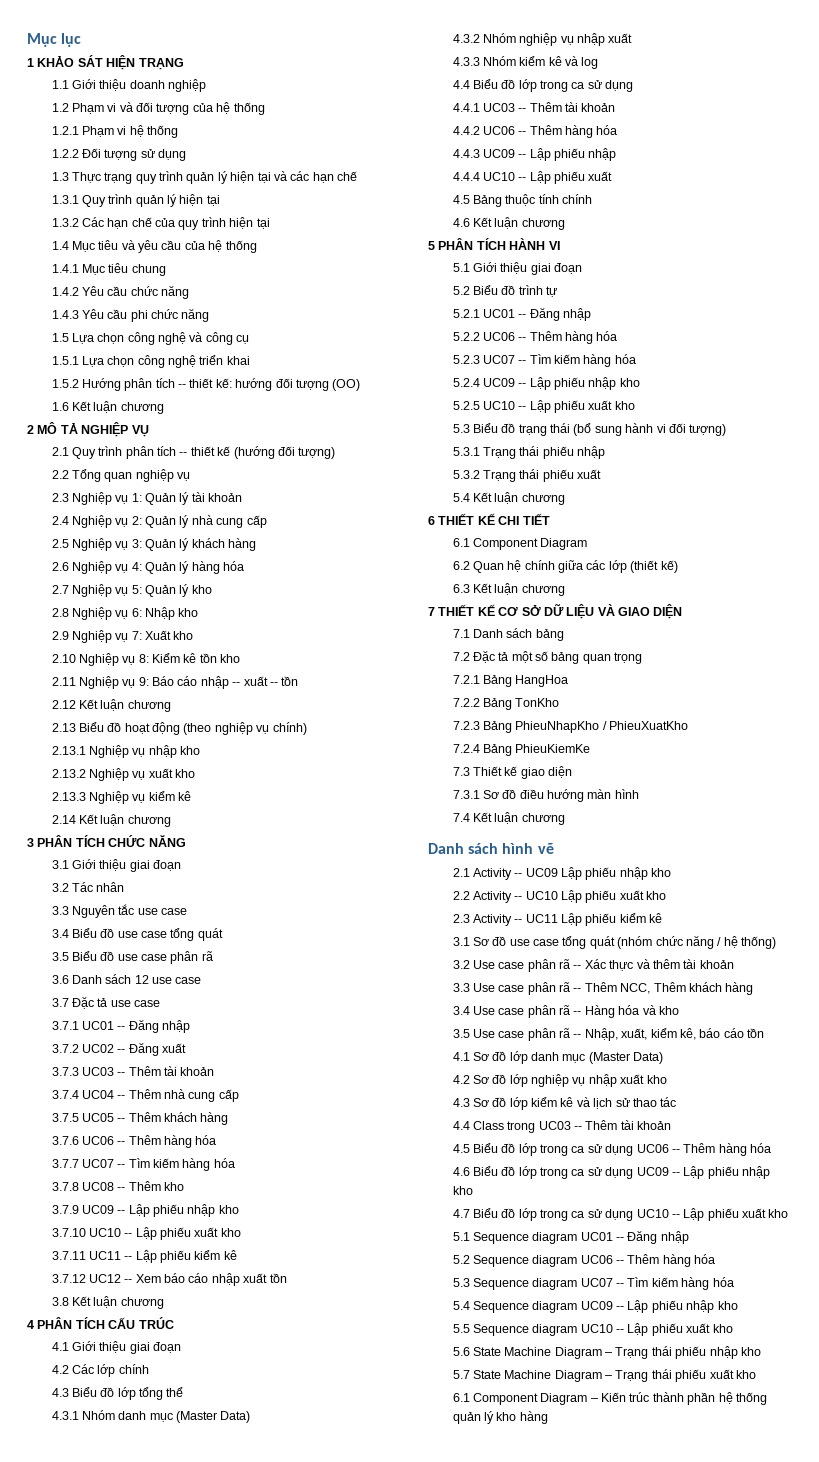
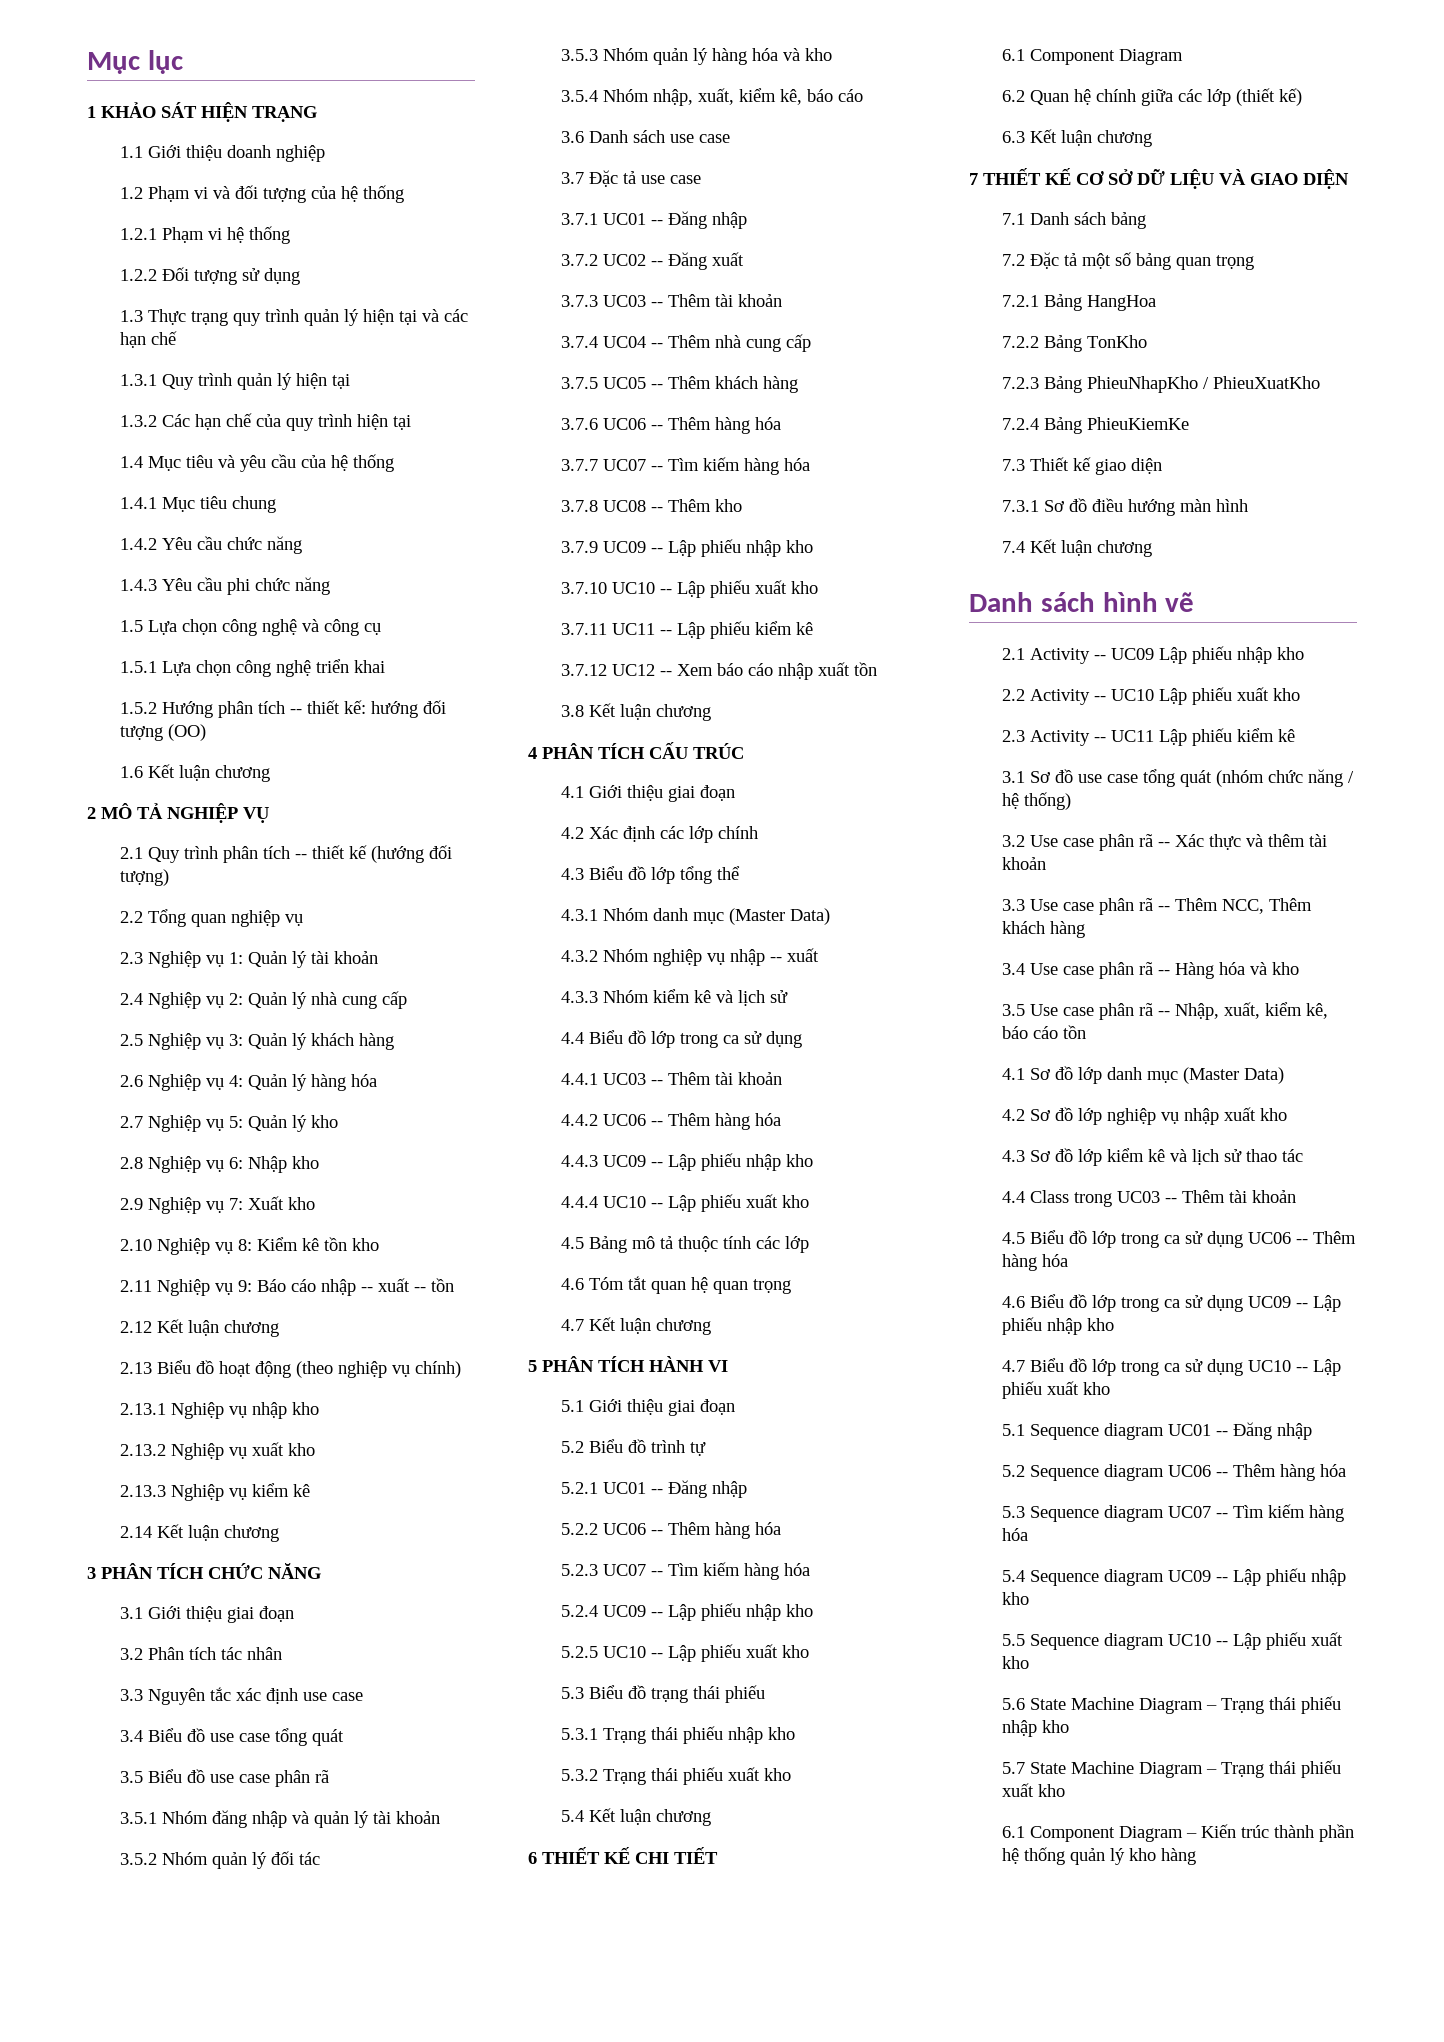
- 3.2 Tác nhân
+ 3.2 Phân tích tác nhân
- 3.3 Nguyên tắc use case
+ 3.3 Nguyên tắc xác định use case
+ 3.5.1 Nhóm đăng nhập và quản lý tài khoản
+ 3.5.2 Nhóm quản lý đối tác
+ 3.5.3 Nhóm quản lý hàng hóa và kho
+ 3.5.4 Nhóm nhập, xuất, kiểm kê, báo cáo
- 3.6 Danh sách 12 use case
+ 3.6 Danh sách use case
- 4.2 Các lớp chính
+ 4.2 Xác định các lớp chính
- 4.3.2 Nhóm nghiệp vụ nhập xuất
+ 4.3.2 Nhóm nghiệp vụ nhập -- xuất
- 4.3.3 Nhóm kiểm kê và log
+ 4.3.3 Nhóm kiểm kê và lịch sử
- 4.4.3 UC09 -- Lập phiếu nhập
+ 4.4.3 UC09 -- Lập phiếu nhập kho
- 4.4.4 UC10 -- Lập phiếu xuất
+ 4.4.4 UC10 -- Lập phiếu xuất kho
- 4.5 Bảng thuộc tính chính
- 4.6 Kết luận chương
+ 4.5 Bảng mô tả thuộc tính các lớp
+ 4.6 Tóm tắt quan hệ quan trọng
+ 4.7 Kết luận chương
- 5.3 Biểu đồ trạng thái (bổ sung hành vi đối tượng)
+ 5.3 Biểu đồ trạng thái phiếu
- 5.3.1 Trạng thái phiếu nhập
+ 5.3.1 Trạng thái phiếu nhập kho
- 5.3.2 Trạng thái phiếu xuất
+ 5.3.2 Trạng thái phiếu xuất kho

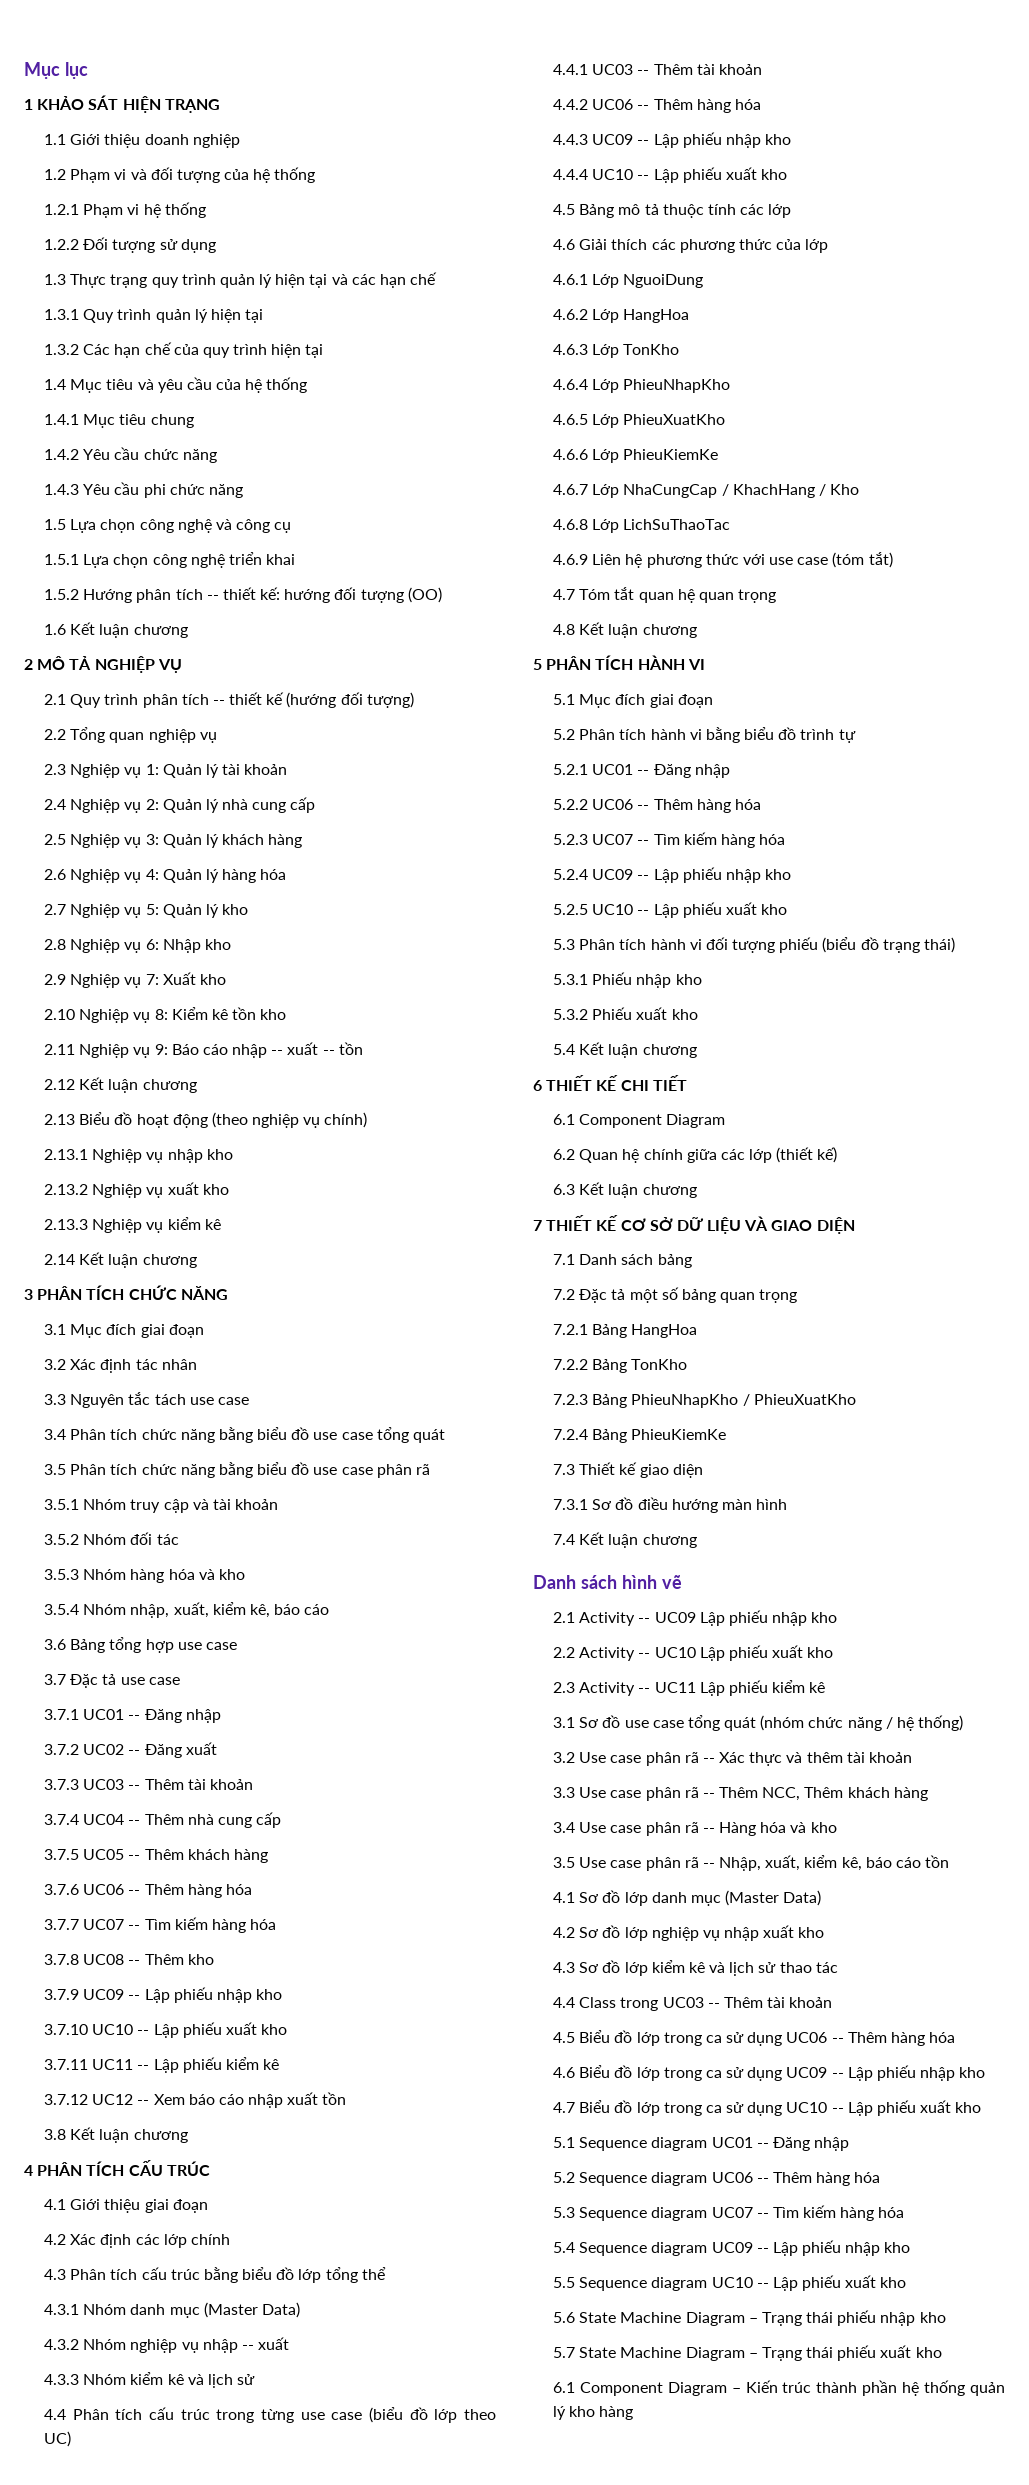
- 3.1 Giới thiệu giai đoạn
+ 3.1 Mục đích giai đoạn
- 3.2 Phân tích tác nhân
+ 3.2 Xác định tác nhân
- 3.3 Nguyên tắc xác định use case
+ 3.3 Nguyên tắc tách use case
- 3.4 Biểu đồ use case tổng quát
+ 3.4 Phân tích chức năng bằng biểu đồ use case tổng quát
- 3.5 Biểu đồ use case phân rã
+ 3.5 Phân tích chức năng bằng biểu đồ use case phân rã
- 3.5.1 Nhóm đăng nhập và quản lý tài khoản
+ 3.5.1 Nhóm truy cập và tài khoản
- 3.5.2 Nhóm quản lý đối tác
+ 3.5.2 Nhóm đối tác
- 3.5.3 Nhóm quản lý hàng hóa và kho
+ 3.5.3 Nhóm hàng hóa và kho
- 3.6 Danh sách use case
+ 3.6 Bảng tổng hợp use case
- 4.3 Biểu đồ lớp tổng thể
+ 4.3 Phân tích cấu trúc bằng biểu đồ lớp tổng thể
- 4.4 Biểu đồ lớp trong ca sử dụng
+ 4.4 Phân tích cấu trúc trong từng use case (biểu đồ lớp theo UC)
- 4.6 Tóm tắt quan hệ quan trọng
+ 4.6 Giải thích các phương thức của lớp
+ 4.6.1 Lớp NguoiDung
+ 4.6.2 Lớp HangHoa
+ 4.6.3 Lớp TonKho
+ 4.6.4 Lớp PhieuNhapKho
+ 4.6.5 Lớp PhieuXuatKho
+ 4.6.6 Lớp PhieuKiemKe
+ 4.6.7 Lớp NhaCungCap / KhachHang / Kho
+ 4.6.8 Lớp LichSuThaoTac
+ 4.6.9 Liên hệ phương thức với use case (tóm tắt)
+ 4.7 Tóm tắt quan hệ quan trọng
- 4.7 Kết luận chương
+ 4.8 Kết luận chương
- 5.1 Giới thiệu giai đoạn
+ 5.1 Mục đích giai đoạn
- 5.2 Biểu đồ trình tự
+ 5.2 Phân tích hành vi bằng biểu đồ trình tự
- 5.3 Biểu đồ trạng thái phiếu
- 5.3.1 Trạng thái phiếu nhập kho
+ 5.3 Phân tích hành vi đối tượng phiếu (biểu đồ trạng thái)
+ 5.3.1 Phiếu nhập kho
- 5.3.2 Trạng thái phiếu xuất kho
+ 5.3.2 Phiếu xuất kho

